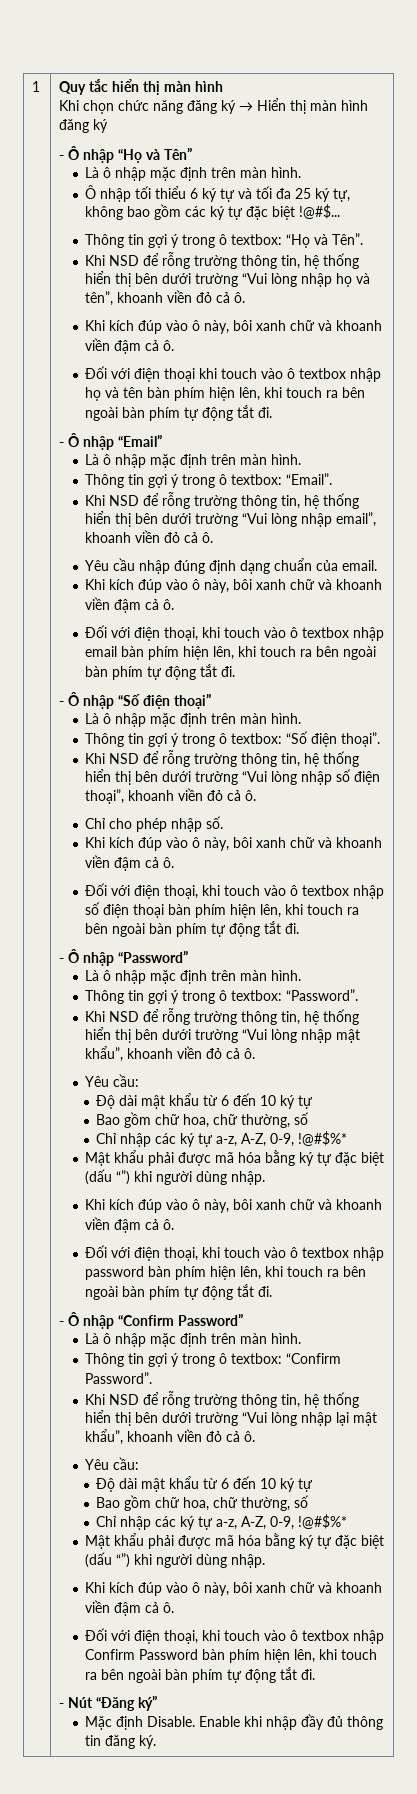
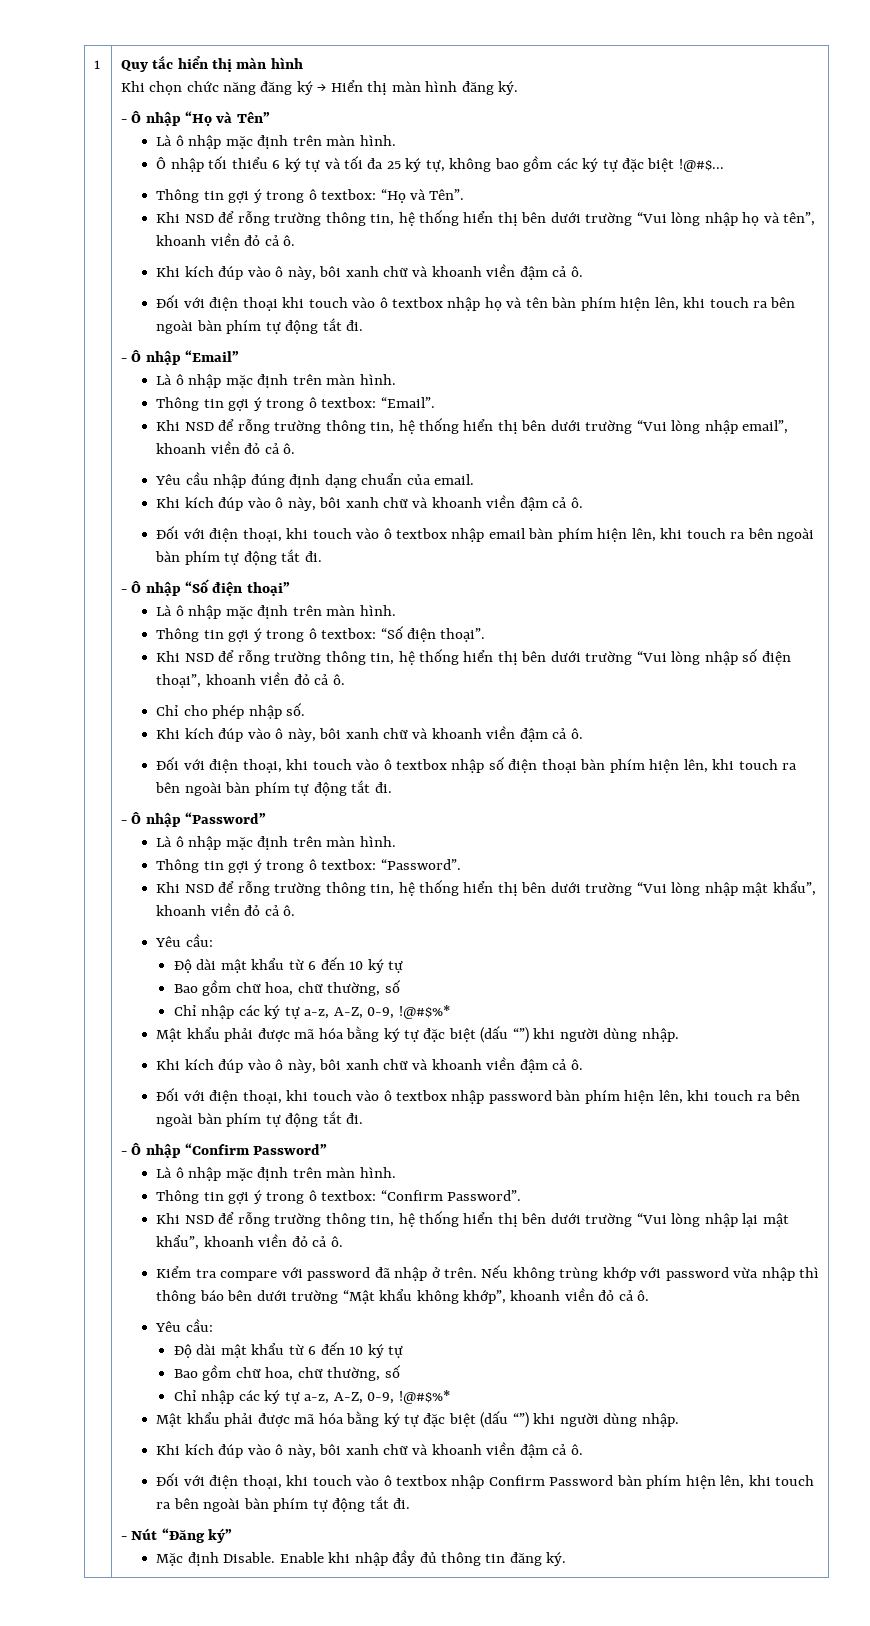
- Khi chọn chức năng đăng ký → Hiển thị màn hình đăng ký
+ Khi chọn chức năng đăng ký → Hiển thị màn hình đăng ký.
+ Kiểm tra compare với password đã nhập ở trên. Nếu không trùng khớp với password vừa nhập thì thông báo bên dưới trường “Mật khẩu không khớp”, khoanh viền đỏ cả ô.

